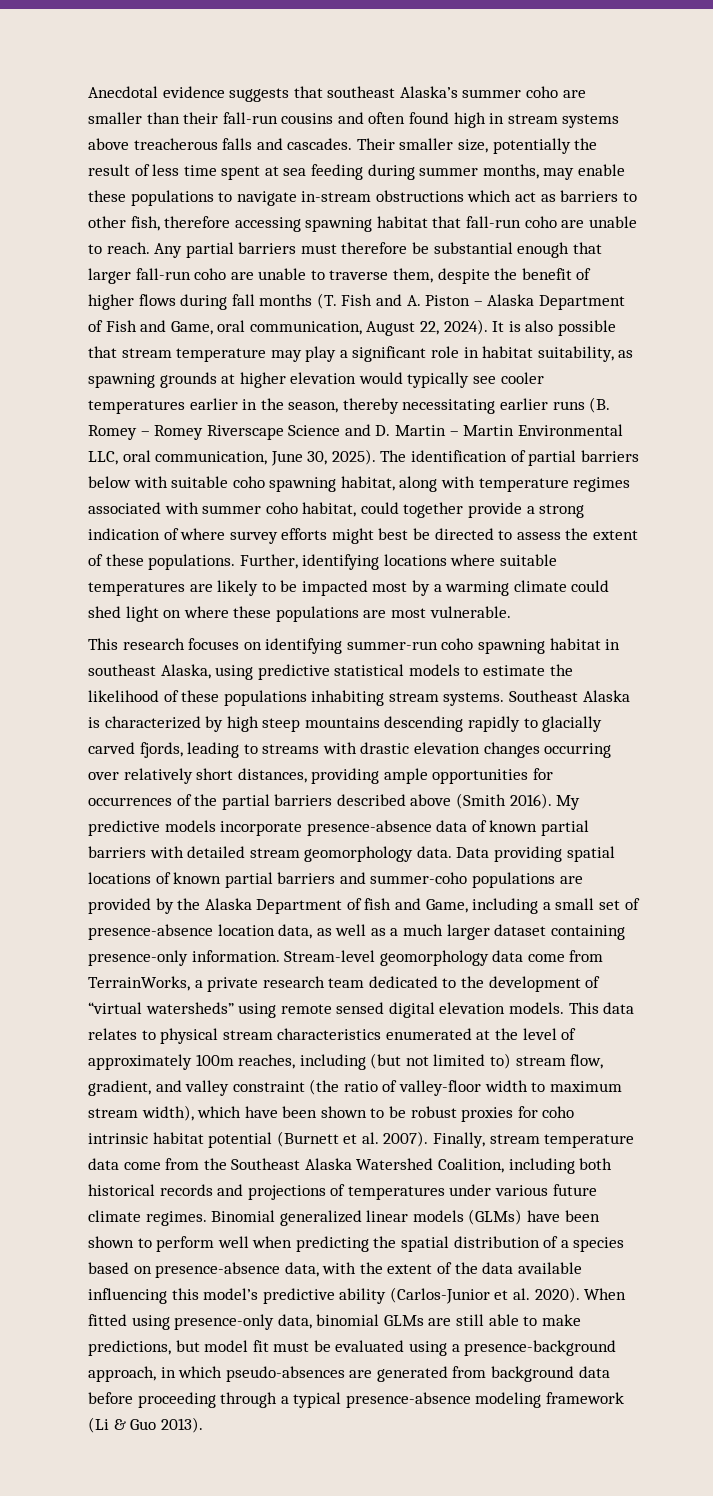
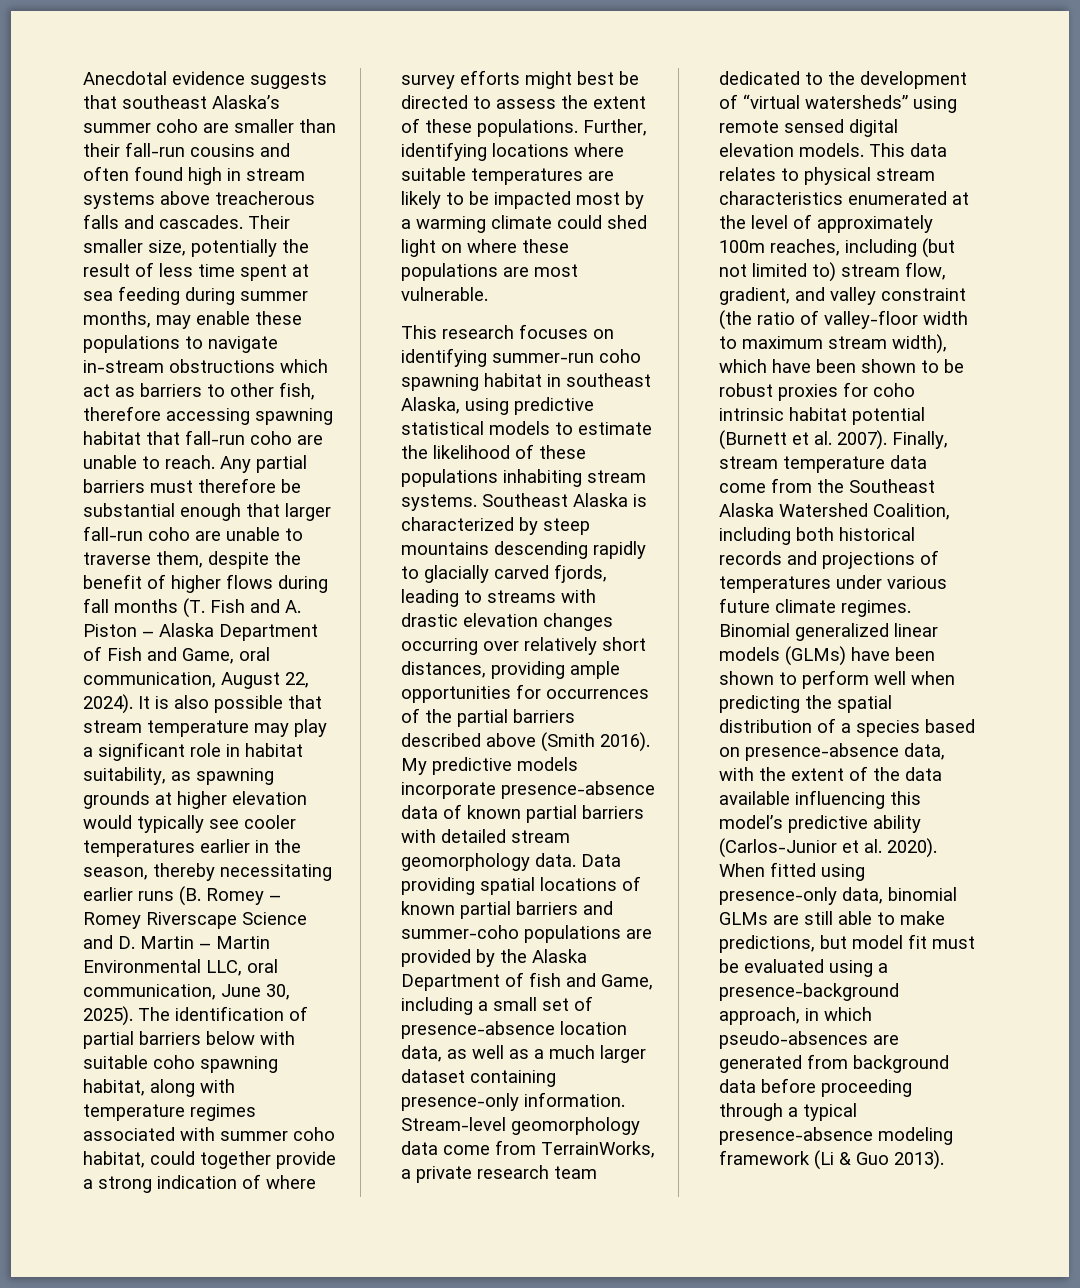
- Southeast Alaska is characterized by high steep mountains descending rapidly to glacially carved fjords, leading to streams with drastic elevation changes occurring over relatively short distances, providing ample opportunities for occurrences of the partial barriers described above (Smith 2016).
+ Southeast Alaska is characterized by steep mountains descending rapidly to glacially carved fjords, leading to streams with drastic elevation changes occurring over relatively short distances, providing ample opportunities for occurrences of the partial barriers described above (Smith 2016).

